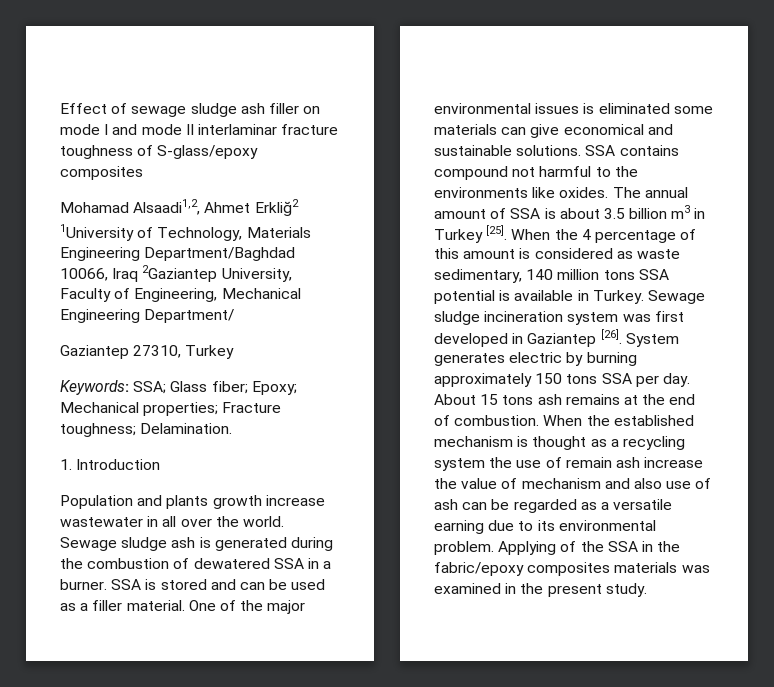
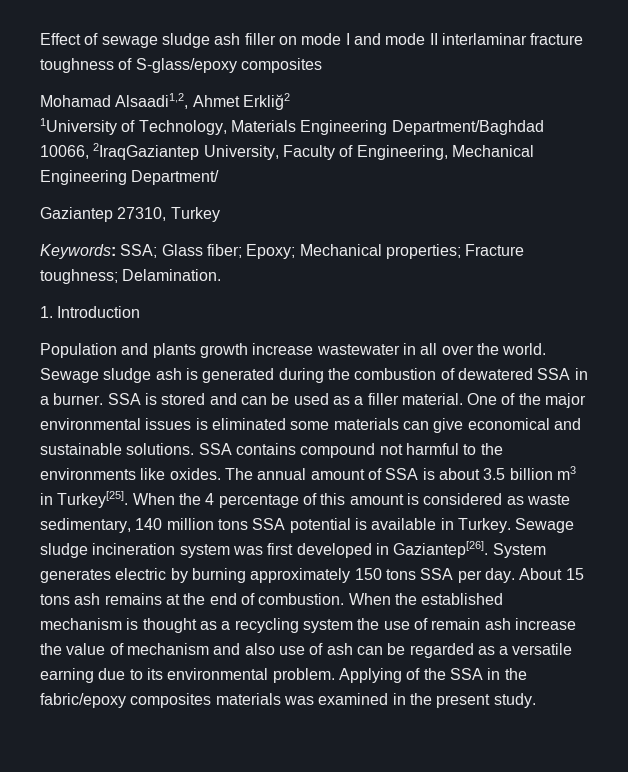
- 1University of Technology, Materials Engineering Department/Baghdad 10066, Iraq 2Gaziantep University, Faculty of Engineering, Mechanical Engineering Department/
+ 1University of Technology, Materials Engineering Department/Baghdad 10066, 2IraqGaziantep University, Faculty of Engineering, Mechanical Engineering Department/
- The annual amount of SSA is about 3.5 billion m3 in Turkey [25].
+ The annual amount of SSA is about 3.5 billion m3 in Turkey[25].
- Sewage sludge incineration system was first developed in Gaziantep [26].
+ Sewage sludge incineration system was first developed in Gaziantep[26].

